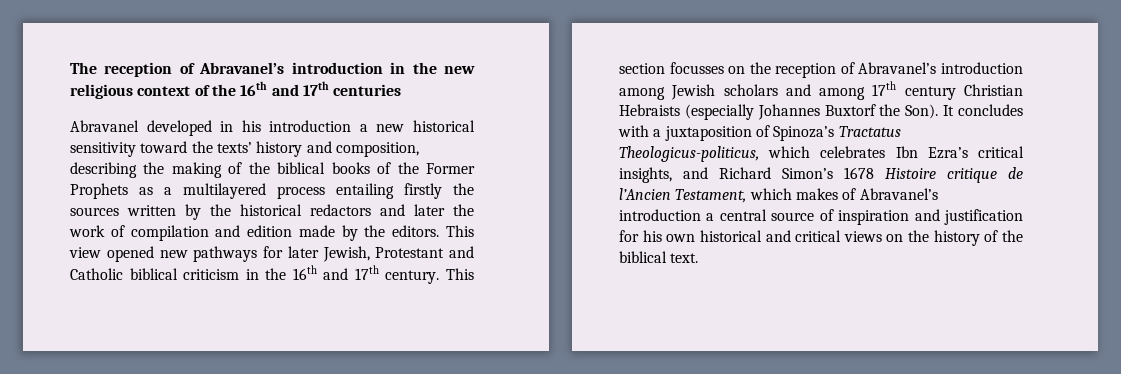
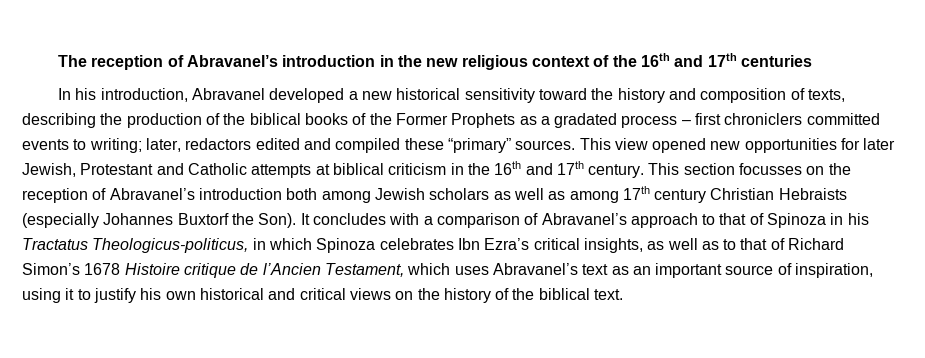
- Abravanel developed in his introduction a new historical sensitivity toward the texts’ history and composition, describing the making of the biblical books of the Former Prophets as a multilayered process entailing firstly the sources written by the historical redactors and later the work of compilation and edition made by the editors.
+ In his introduction, Abravanel developed a new historical sensitivity toward the history and composition of texts, describing the production of the biblical books of the Former Prophets as a gradated process – first chroniclers committed events to writing; later, redactors edited and compiled these “primary” sources.
- This view opened new pathways for later Jewish, Protestant and Catholic biblical criticism in the 16th and 17th century.
+ This view opened new opportunities for later Jewish, Protestant and Catholic attempts at biblical criticism in the 16th and 17th century.
- This section focusses on the reception of Abravanel’s introduction among Jewish scholars and among 17th century Christian Hebraists (especially Johannes Buxtorf the Son).
+ This section focusses on the reception of Abravanel’s introduction both among Jewish scholars as well as among 17th century Christian Hebraists (especially Johannes Buxtorf the Son).
- It concludes with a juxtaposition of Spinoza’s Tractatus Theologicus-politicus, which celebrates Ibn Ezra’s critical insights, and Richard Simon’s 1678 Histoire critique de l’Ancien Testament, which makes of Abravanel’s introduction a central source of inspiration and justification for his own historical and critical views on the history of the biblical text.
+ It concludes with a comparison of Abravanel’s approach to that of Spinoza in his Tractatus Theologicus-politicus, in which Spinoza celebrates Ibn Ezra’s critical insights, as well as to that of Richard Simon’s 1678 Histoire critique de l’Ancien Testament, which uses Abravanel’s text as an important source of inspiration, using it to justify his own historical and critical views on the history of the biblical text.

